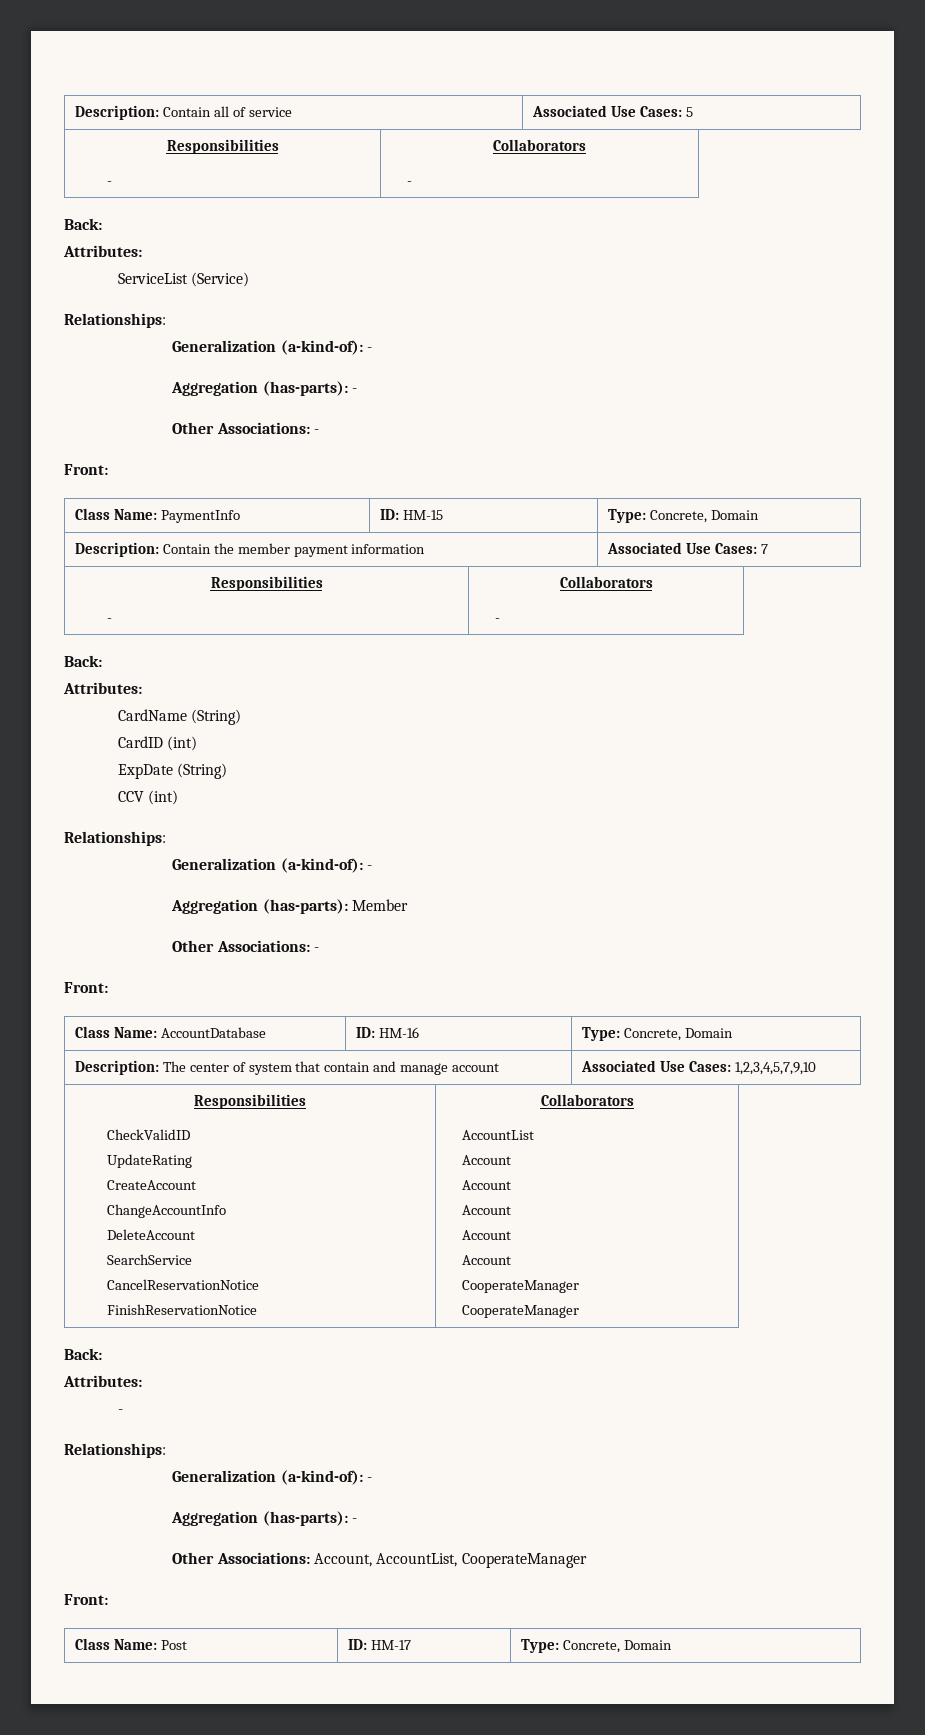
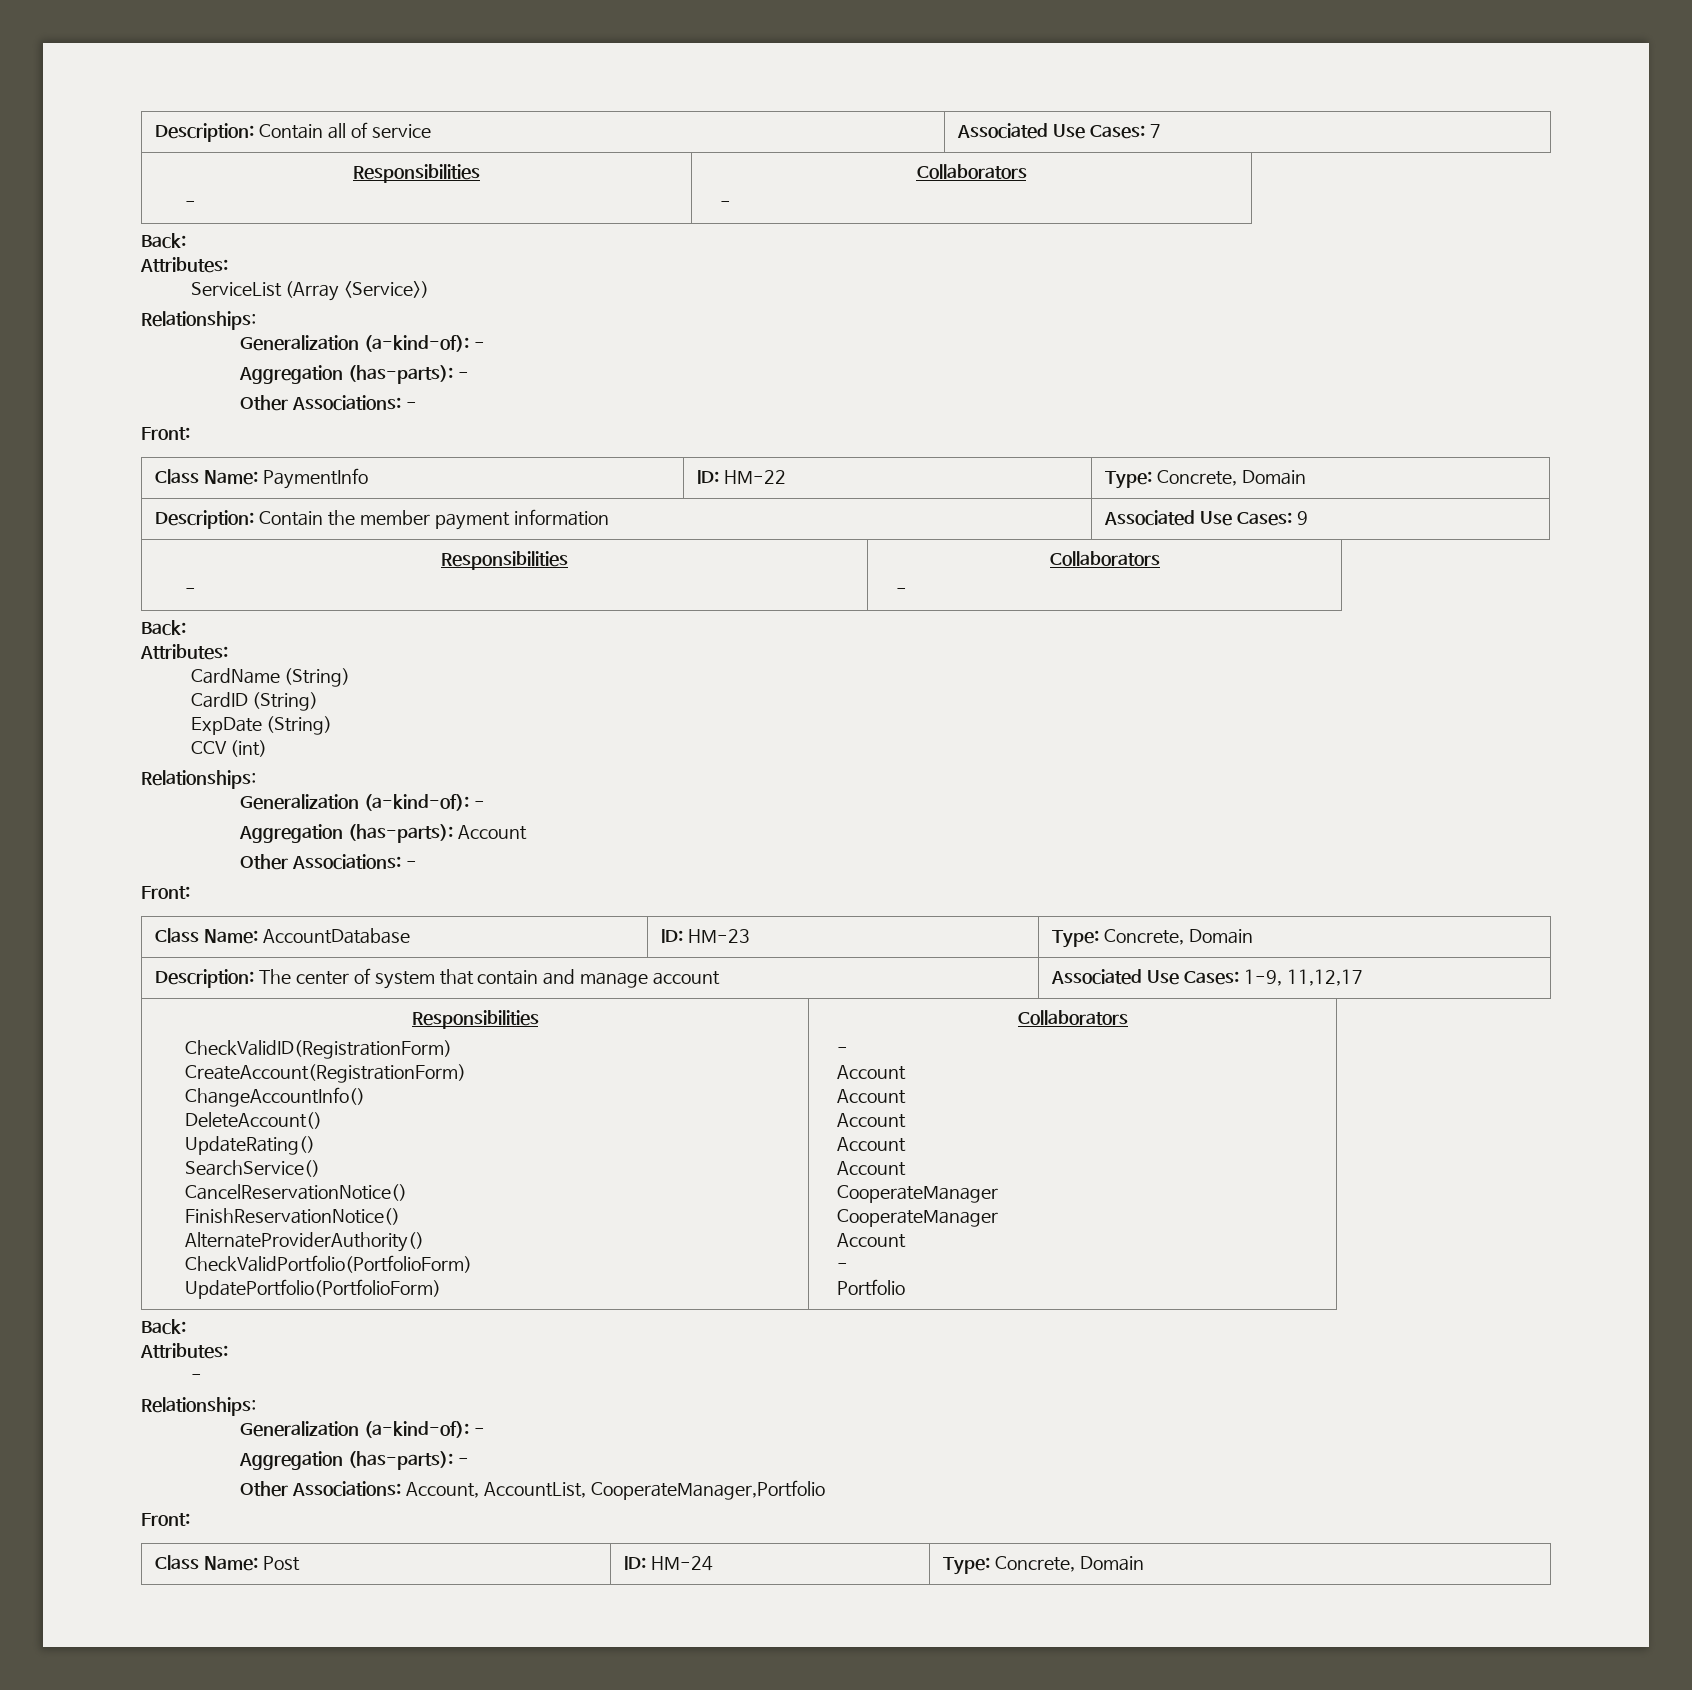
- Description: Contain all of service | Associated Use Cases: 5
+ Description: Contain all of service | Associated Use Cases: 7
- ServiceList (Service)
+ ServiceList (Array <Service>)
- Class Name: PaymentInfo | ID: HM-15 | Type: Concrete, Domain
+ Class Name: PaymentInfo | ID: HM-22 | Type: Concrete, Domain
- Description: Contain the member payment information | Associated Use Cases: 7
+ Description: Contain the member payment information | Associated Use Cases: 9
- CardID (int)
+ CardID (String)
- Aggregation (has-parts): Member
+ Aggregation (has-parts): Account
- Class Name: AccountDatabase | ID: HM-16 | Type: Concrete, Domain
+ Class Name: AccountDatabase | ID: HM-23 | Type: Concrete, Domain
- Description: The center of system that contain and manage account | Associated Use Cases: 1,2,3,4,5,7,9,10
+ Description: The center of system that contain and manage account | Associated Use Cases: 1-9, 11,12,17
  Responsibilities
- CheckValidID
- UpdateRating
- CreateAccount
- ChangeAccountInfo
- DeleteAccount
- SearchService
- CancelReservationNotice
- FinishReservationNotice | Collaborators
- AccountList
+ CheckValidID(RegistrationForm)
+ CreateAccount(RegistrationForm)
+ ChangeAccountInfo()
+ DeleteAccount()
+ UpdateRating()
+ SearchService()
+ CancelReservationNotice()
+ FinishReservationNotice()
+ AlternateProviderAuthority()
+ CheckValidPortfolio(PortfolioForm)
+ UpdatePortfolio(PortfolioForm) | Collaborators
+ -
  Account
  Account
  Account
  Account
  Account
  CooperateManager
  CooperateManager
+ Account
+ -
+ Portfolio
- Other Associations: Account, AccountList, CooperateManager
+ Other Associations: Account, AccountList, CooperateManager,Portfolio
- Class Name: Post | ID: HM-17 | Type: Concrete, Domain
+ Class Name: Post | ID: HM-24 | Type: Concrete, Domain

